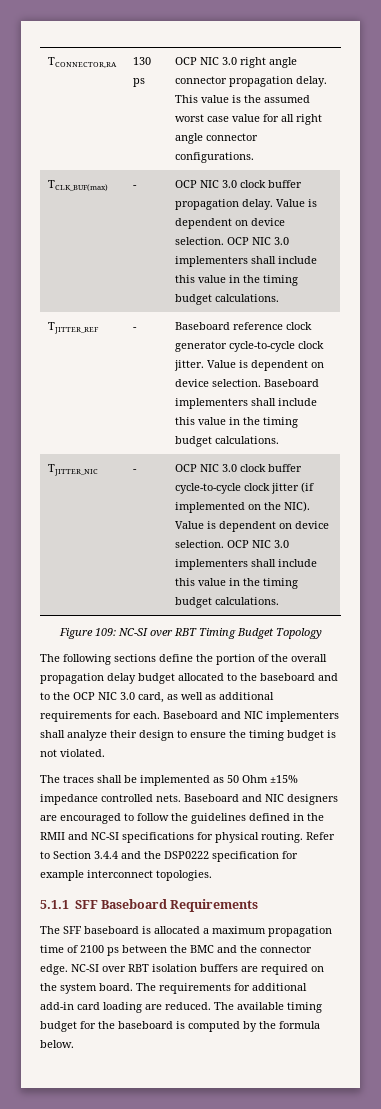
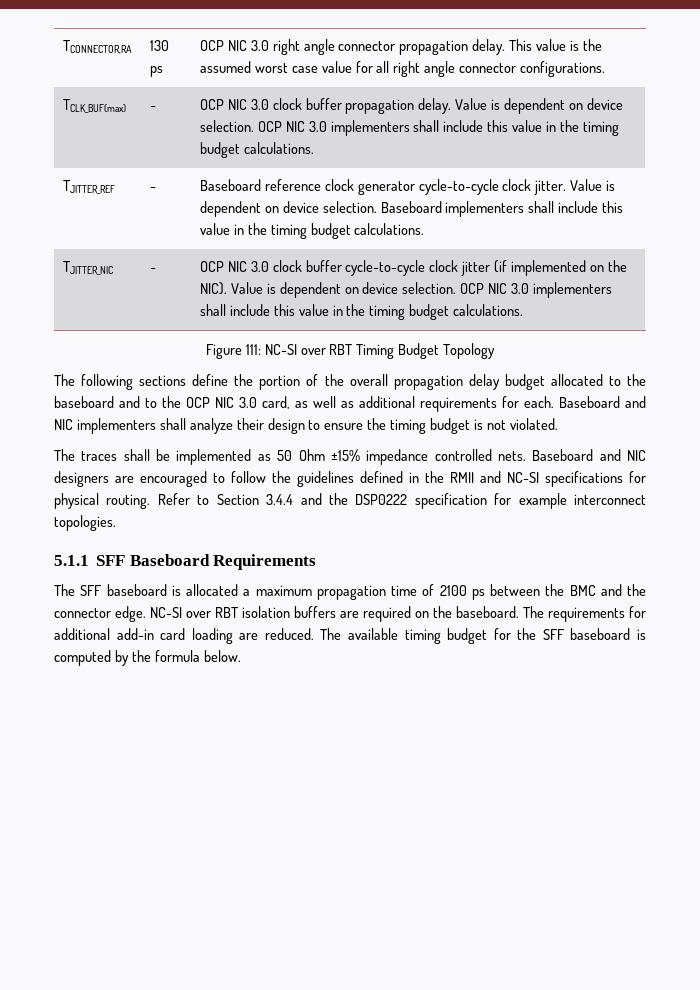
- Figure 109: NC-SI over RBT Timing Budget Topology
+ Figure 111: NC-SI over RBT Timing Budget Topology
- NC-SI over RBT isolation buffers are required on the system board.
+ NC-SI over RBT isolation buffers are required on the baseboard.
- The available timing budget for the baseboard is computed by the formula below.
+ The available timing budget for the SFF baseboard is computed by the formula below.

